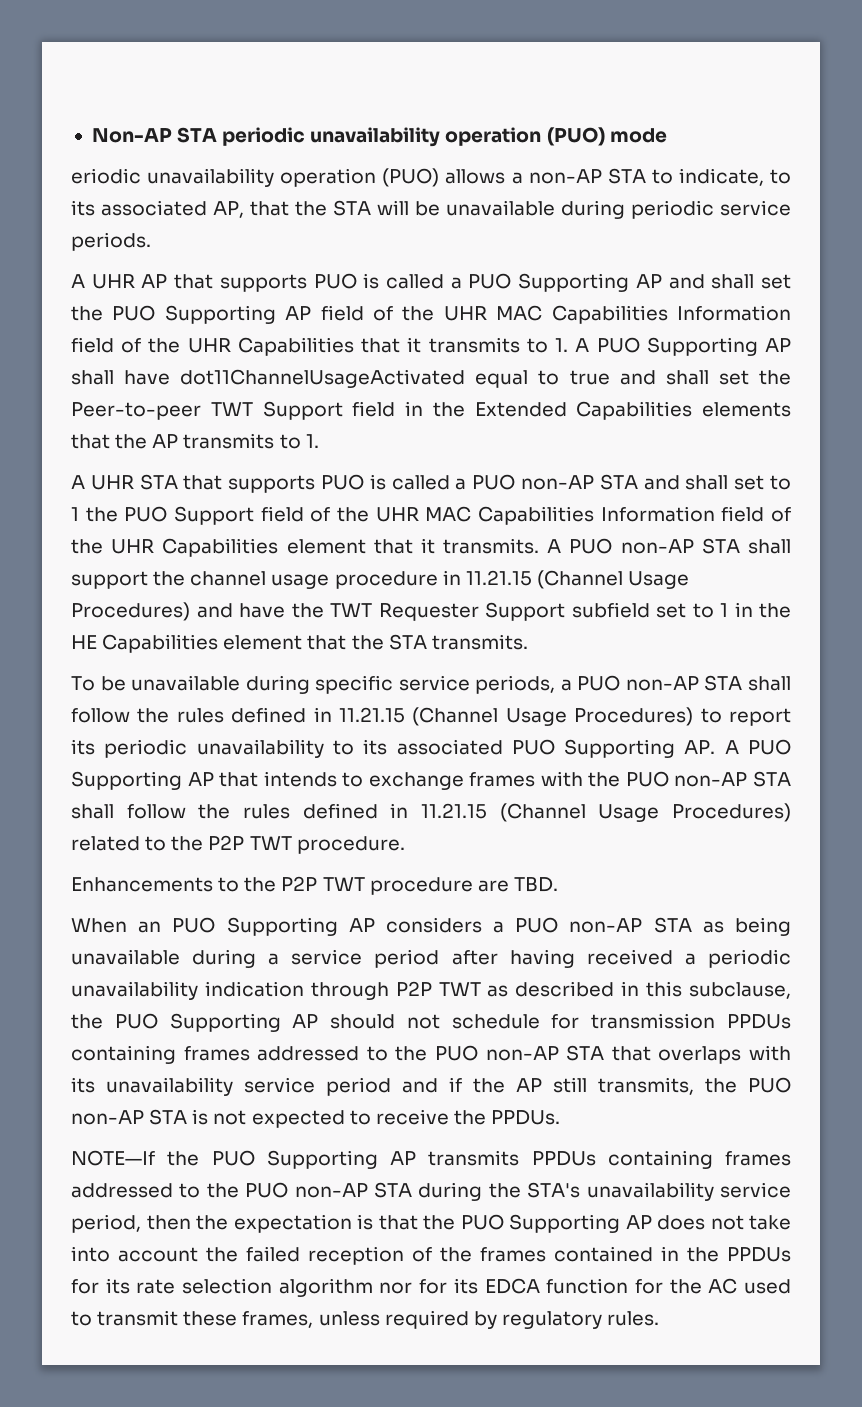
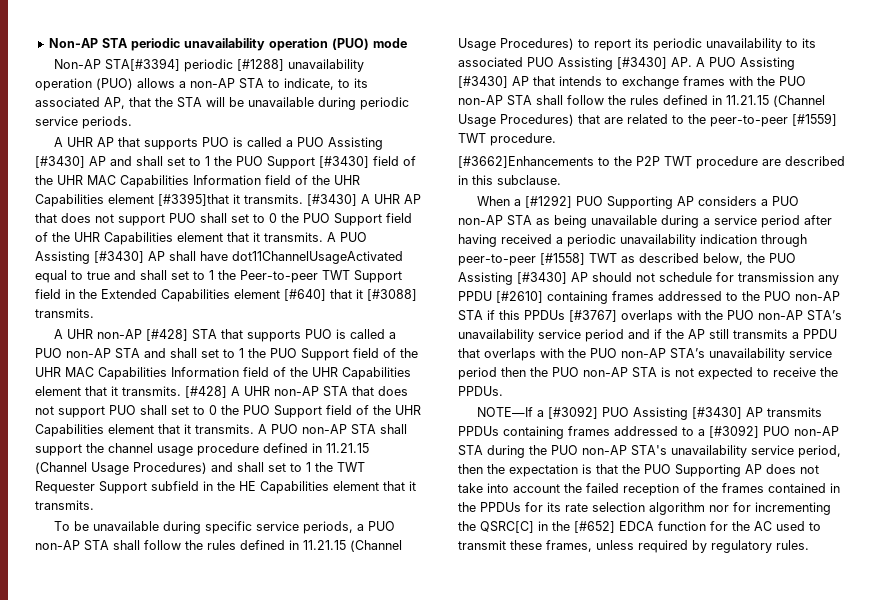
- eriodic unavailability operation (PUO) allows a non-AP STA to indicate, to its associated AP, that the STA will be unavailable during periodic service periods.
+ Non-AP STA[#3394] periodic [#1288] unavailability operation (PUO) allows a non-AP STA to indicate, to its associated AP, that the STA will be unavailable during periodic service periods.
- A UHR AP that supports PUO is called a PUO Supporting AP and shall set the PUO Supporting AP field of the UHR MAC Capabilities Information field of the UHR Capabilities that it transmits to 1. A PUO Supporting AP shall have dot11ChannelUsageActivated equal to true and shall set the Peer-to-peer TWT Support field in the Extended Capabilities elements that the AP transmits to 1.
- A UHR STA that supports PUO is called a PUO non-AP STA and shall set to 1 the PUO Support field of the UHR MAC Capabilities Information field of the UHR Capabilities element that it transmits.
+ A UHR AP that supports PUO is called a PUO Assisting [#3430] AP and shall set to 1 the PUO Support [#3430] field of the UHR MAC Capabilities Information field of the UHR Capabilities element [#3395]that it transmits. [#3430] A UHR AP that does not support PUO shall set to 0 the PUO Support field of the UHR Capabilities element that it transmits. A PUO Assisting [#3430] AP shall have dot11ChannelUsageActivated equal to true and shall set to 1 the Peer-to-peer TWT Support field in the Extended Capabilities element [#640] that it [#3088] transmits.
+ A UHR non-AP [#428] STA that supports PUO is called a PUO non-AP STA and shall set to 1 the PUO Support field of the UHR MAC Capabilities Information field of the UHR Capabilities element that it transmits.
+ [#428] A UHR non-AP STA that does not support PUO shall set to 0 the PUO Support field of the UHR Capabilities element that it transmits.
- A PUO non-AP STA shall support the channel usage procedure in 11.21.15 (Channel Usage Procedures) and have the TWT Requester Support subfield set to 1 in the HE Capabilities element that the STA transmits.
+ A PUO non-AP STA shall support the channel usage procedure defined in 11.21.15 (Channel Usage Procedures) and shall set to 1 the TWT Requester Support subfield in the HE Capabilities element that it transmits.
- To be unavailable during specific service periods, a PUO non-AP STA shall follow the rules defined in 11.21.15 (Channel Usage Procedures) to report its periodic unavailability to its associated PUO Supporting AP. A PUO Supporting AP that intends to exchange frames with the PUO non-AP STA shall follow the rules defined in 11.21.15 (Channel Usage Procedures) related to the P2P TWT procedure.
+ To be unavailable during specific service periods, a PUO non-AP STA shall follow the rules defined in 11.21.15 (Channel Usage Procedures) to report its periodic unavailability to its associated PUO Assisting [#3430] AP. A PUO Assisting [#3430] AP that intends to exchange frames with the PUO non-AP STA shall follow the rules defined in 11.21.15 (Channel Usage Procedures) that are related to the peer-to-peer [#1559] TWT procedure.
- Enhancements to the P2P TWT procedure are TBD.
+ [#3662]Enhancements to the P2P TWT procedure are described in this subclause.
- When an PUO Supporting AP considers a PUO non-AP STA as being unavailable during a service period after having received a periodic unavailability indication through P2P TWT as described in this subclause, the PUO Supporting AP should not schedule for transmission PPDUs containing frames addressed to the PUO non-AP STA that overlaps with its unavailability service period and if the AP still transmits, the PUO non-AP STA is not expected to receive the PPDUs.
+ When a [#1292] PUO Supporting AP considers a PUO non-AP STA as being unavailable during a service period after having received a periodic unavailability indication through peer-to-peer [#1558] TWT as described below, the PUO Assisting [#3430] AP should not schedule for transmission any PPDU [#2610] containing frames addressed to the PUO non-AP STA if this PPDUs [#3767] overlaps with the PUO non-AP STA’s unavailability service period and if the AP still transmits a PPDU that overlaps with the PUO non-AP STA’s unavailability service period then the PUO non-AP STA is not expected to receive the PPDUs.
- NOTE—If the PUO Supporting AP transmits PPDUs containing frames addressed to the PUO non-AP STA during the STA's unavailability service period, then the expectation is that the PUO Supporting AP does not take into account the failed reception of the frames contained in the PPDUs for its rate selection algorithm nor for its EDCA function for the AC used to transmit these frames, unless required by regulatory rules.
+ NOTE—If a [#3092] PUO Assisting [#3430] AP transmits PPDUs containing frames addressed to a [#3092] PUO non-AP STA during the PUO non-AP STA's unavailability service period, then the expectation is that the PUO Supporting AP does not take into account the failed reception of the frames contained in the PPDUs for its rate selection algorithm nor for incrementing the QSRC[C] in the [#652] EDCA function for the AC used to transmit these frames, unless required by regulatory rules.

